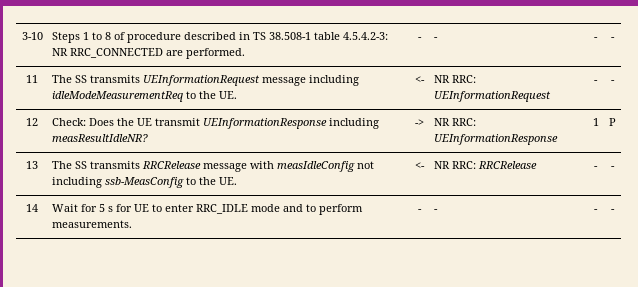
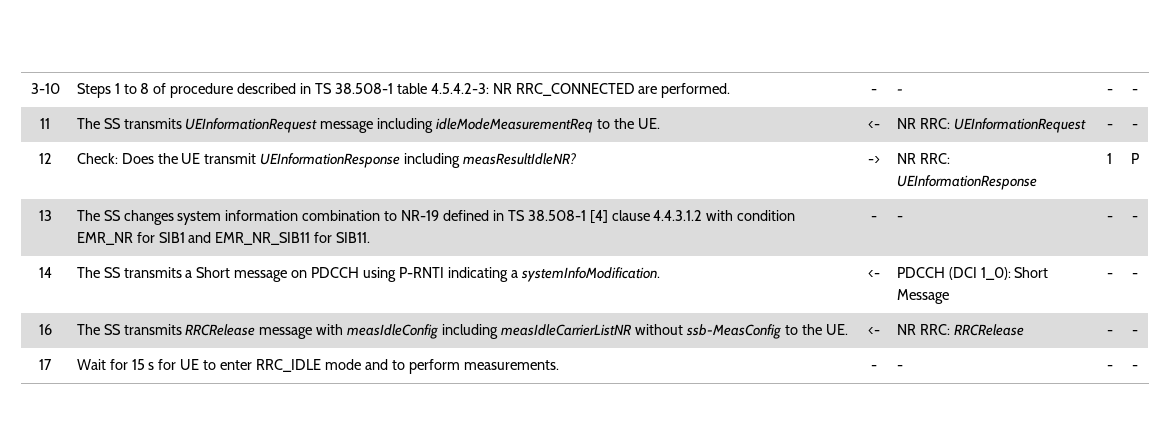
- 13 | The SS transmits RRCRelease message with measIdleConfig not including ssb-MeasConfig to the UE. | <- | NR RRC: RRCRelease | - | -
+ 13 | The SS changes system information combination to NR-19 defined in TS 38.508-1 [4] clause 4.4.3.1.2 with condition EMR_NR for SIB1 and EMR_NR_SIB11 for SIB11. | - | - | - | -
+ 14 | The SS transmits a Short message on PDCCH using P-RNTI indicating a systemInfoModification. | <- | PDCCH (DCI 1_0): Short Message | - | -
+ 16 | The SS transmits RRCRelease message with measIdleConfig including measIdleCarrierListNR without ssb-MeasConfig to the UE. | <- | NR RRC: RRCRelease | - | -
- 14 | Wait for 5 s for UE to enter RRC_IDLE mode and to perform measurements. | - | - | - | -
+ 17 | Wait for 15 s for UE to enter RRC_IDLE mode and to perform measurements. | - | - | - | -

